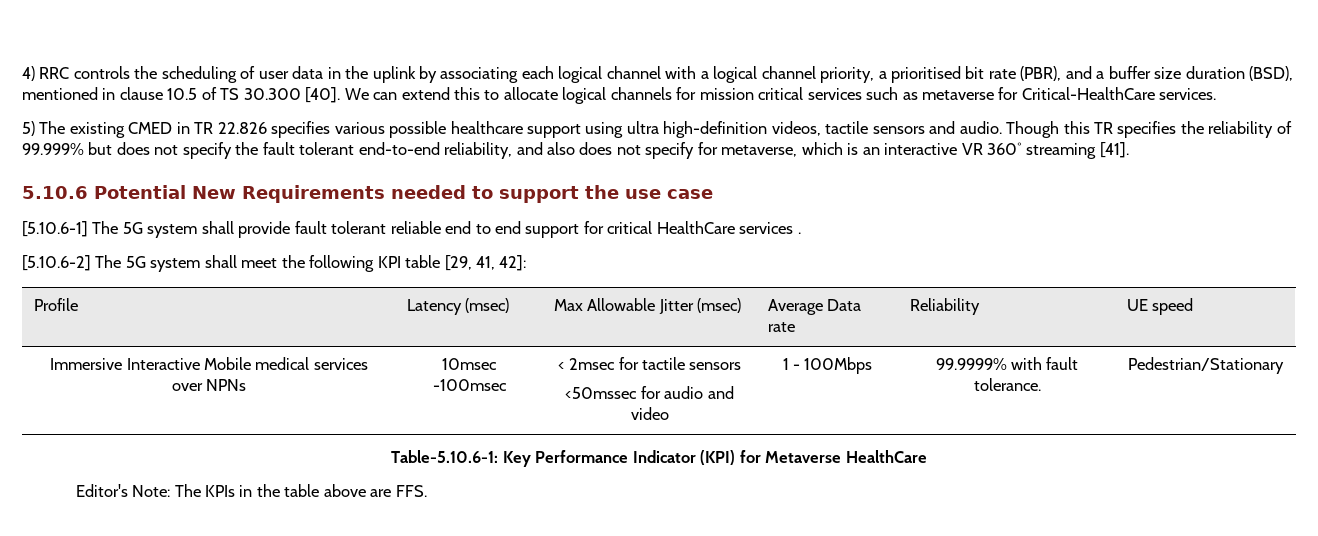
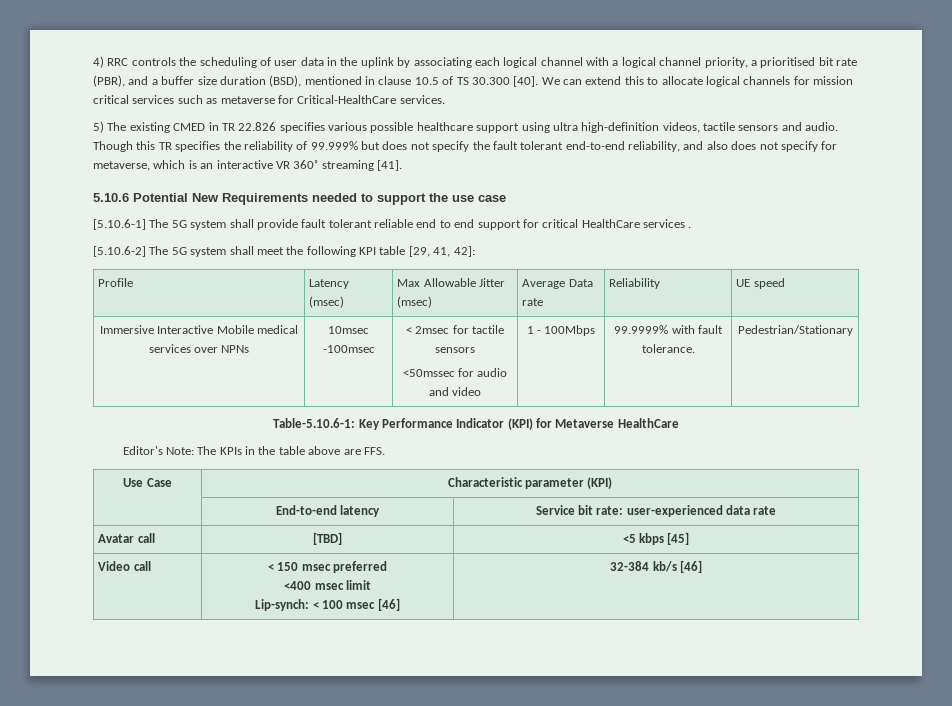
+ Use Case | Characteristic parameter (KPI)
+ | End-to-end latency | Service bit rate: user-experienced data rate
+ Avatar call | [TBD] | <5 kbps [45]
+ Video call | < 150 msec preferred
+ <400 msec limit
+ Lip-synch: < 100 msec [46] | 32-384 kb/s [46]

